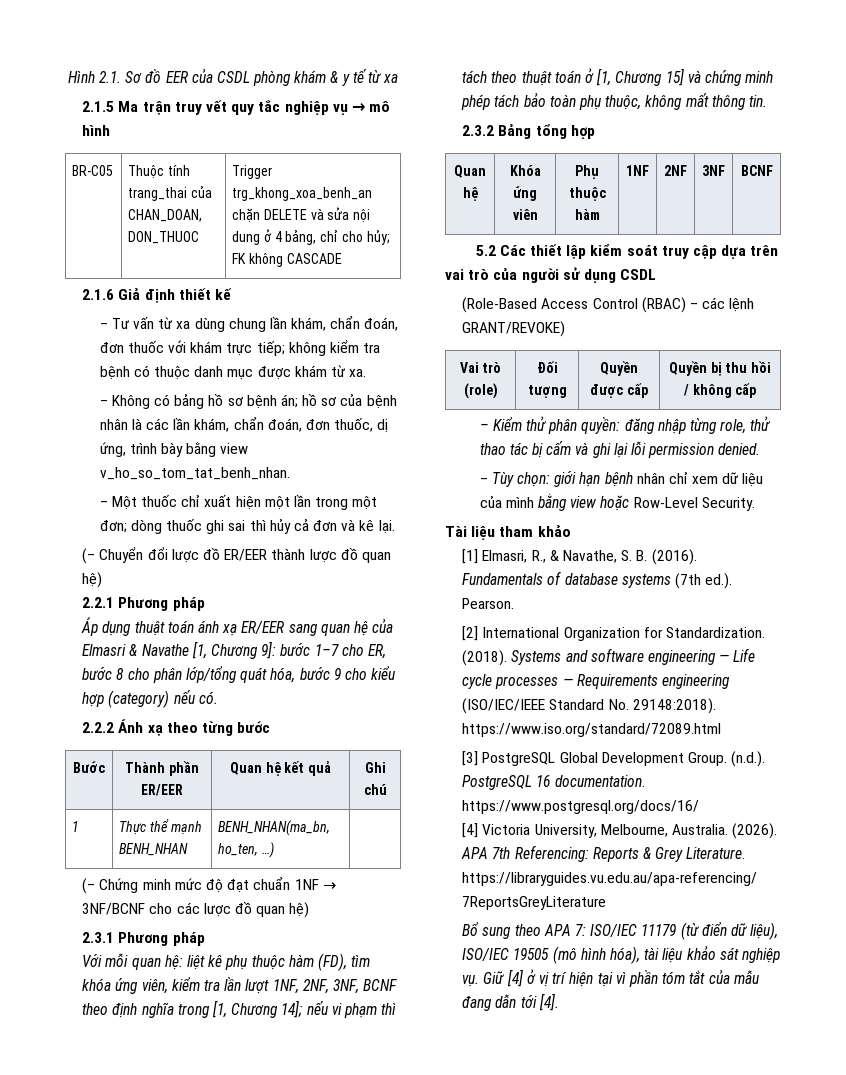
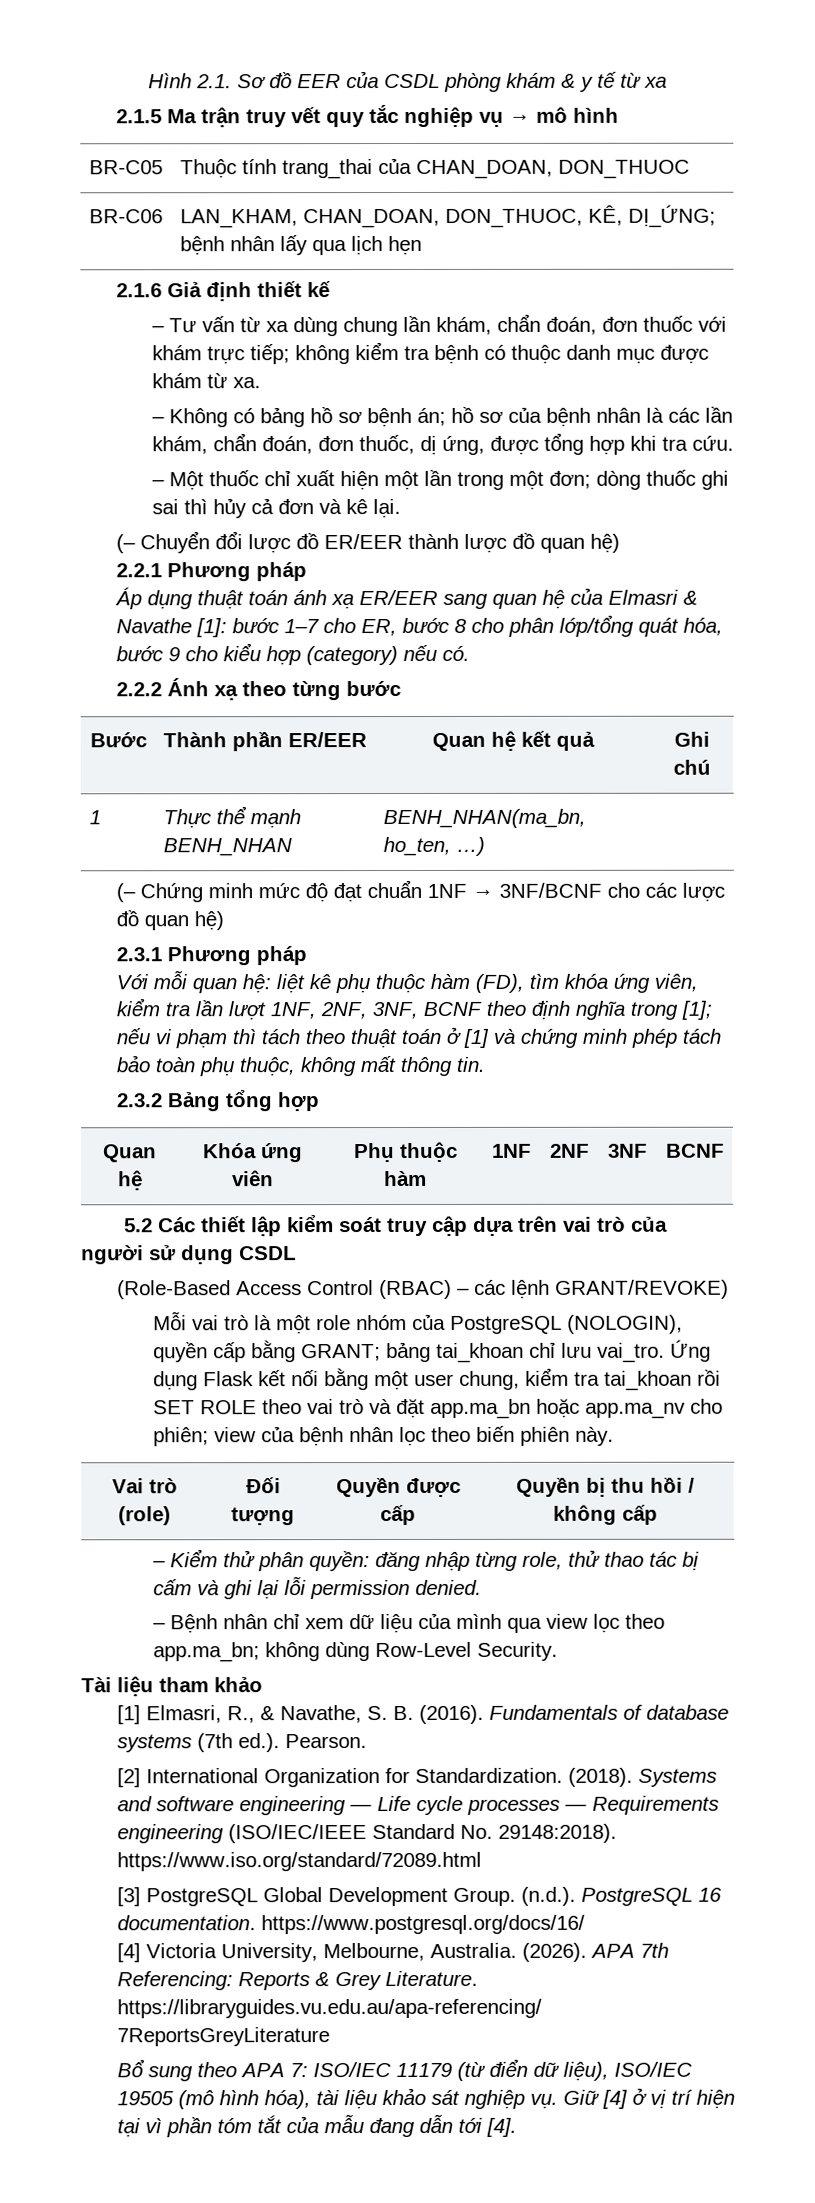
- BR-C05 | Thuộc tính trang_thai của CHAN_DOAN, DON_THUOC | Trigger trg_khong_xoa_benh_an chặn DELETE và sửa nội dung ở 4 bảng, chỉ cho hủy; FK không CASCADE
+ BR-C05 | Thuộc tính trang_thai của CHAN_DOAN, DON_THUOC
+ BR-C06 | LAN_KHAM, CHAN_DOAN, DON_THUOC, KÊ, DỊ_ỨNG; bệnh nhân lấy qua lịch hẹn
- – Không có bảng hồ sơ bệnh án; hồ sơ của bệnh nhân là các lần khám, chẩn đoán, đơn thuốc, dị ứng, trình bày bằng view v_ho_so_tom_tat_benh_nhan.
+ – Không có bảng hồ sơ bệnh án; hồ sơ của bệnh nhân là các lần khám, chẩn đoán, đơn thuốc, dị ứng, được tổng hợp khi tra cứu.
- Áp dụng thuật toán ánh xạ ER/EER sang quan hệ của Elmasri & Navathe [1, Chương 9]: bước 1–7 cho ER, bước 8 cho phân lớp/tổng quát hóa, bước 9 cho kiểu hợp (category) nếu có.
+ Áp dụng thuật toán ánh xạ ER/EER sang quan hệ của Elmasri & Navathe [1]: bước 1–7 cho ER, bước 8 cho phân lớp/tổng quát hóa, bước 9 cho kiểu hợp (category) nếu có.
- Với mỗi quan hệ: liệt kê phụ thuộc hàm (FD), tìm khóa ứng viên, kiểm tra lần lượt 1NF, 2NF, 3NF, BCNF theo định nghĩa trong [1, Chương 14]; nếu vi phạm thì tách theo thuật toán ở [1, Chương 15] và chứng minh phép tách bảo toàn phụ thuộc, không mất thông tin.
+ Với mỗi quan hệ: liệt kê phụ thuộc hàm (FD), tìm khóa ứng viên, kiểm tra lần lượt 1NF, 2NF, 3NF, BCNF theo định nghĩa trong [1]; nếu vi phạm thì tách theo thuật toán ở [1] và chứng minh phép tách bảo toàn phụ thuộc, không mất thông tin.
+ Mỗi vai trò là một role nhóm của PostgreSQL (NOLOGIN), quyền cấp bằng GRANT; bảng tai_khoan chỉ lưu vai_tro. Ứng dụng Flask kết nối bằng một user chung, kiểm tra tai_khoan rồi SET ROLE theo vai trò và đặt app.ma_bn hoặc app.ma_nv cho phiên; view của bệnh nhân lọc theo biến phiên này.
- – Tùy chọn: giới hạn bệnh nhân chỉ xem dữ liệu của mình bằng view hoặc Row-Level Security.
+ – Bệnh nhân chỉ xem dữ liệu của mình qua view lọc theo app.ma_bn; không dùng Row-Level Security.

